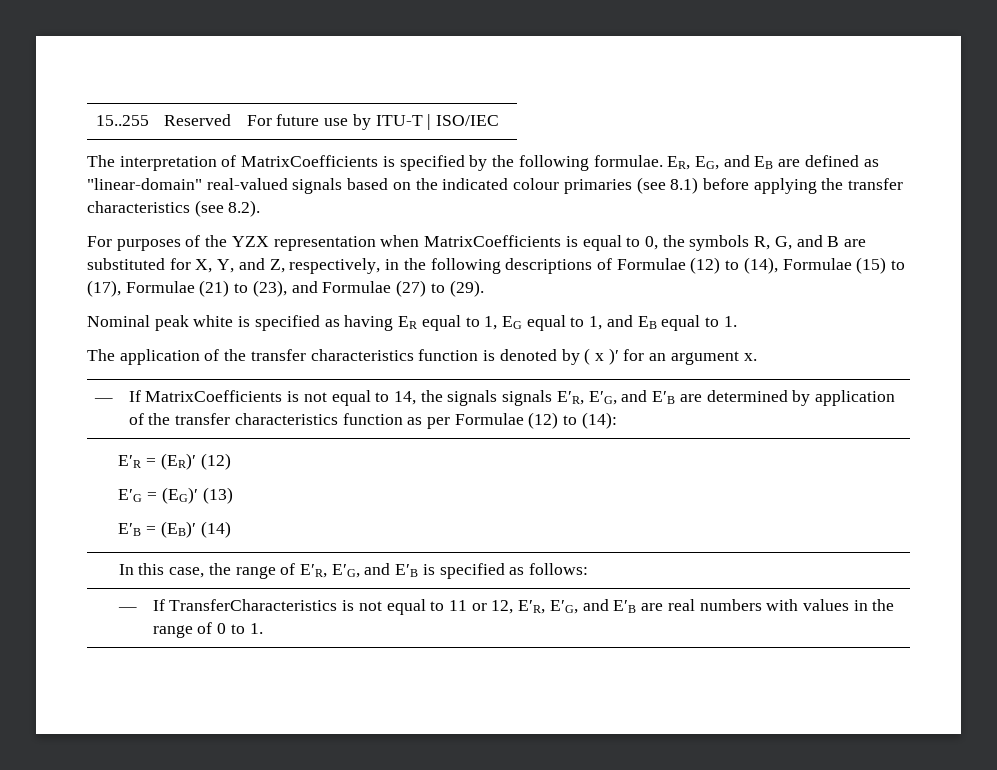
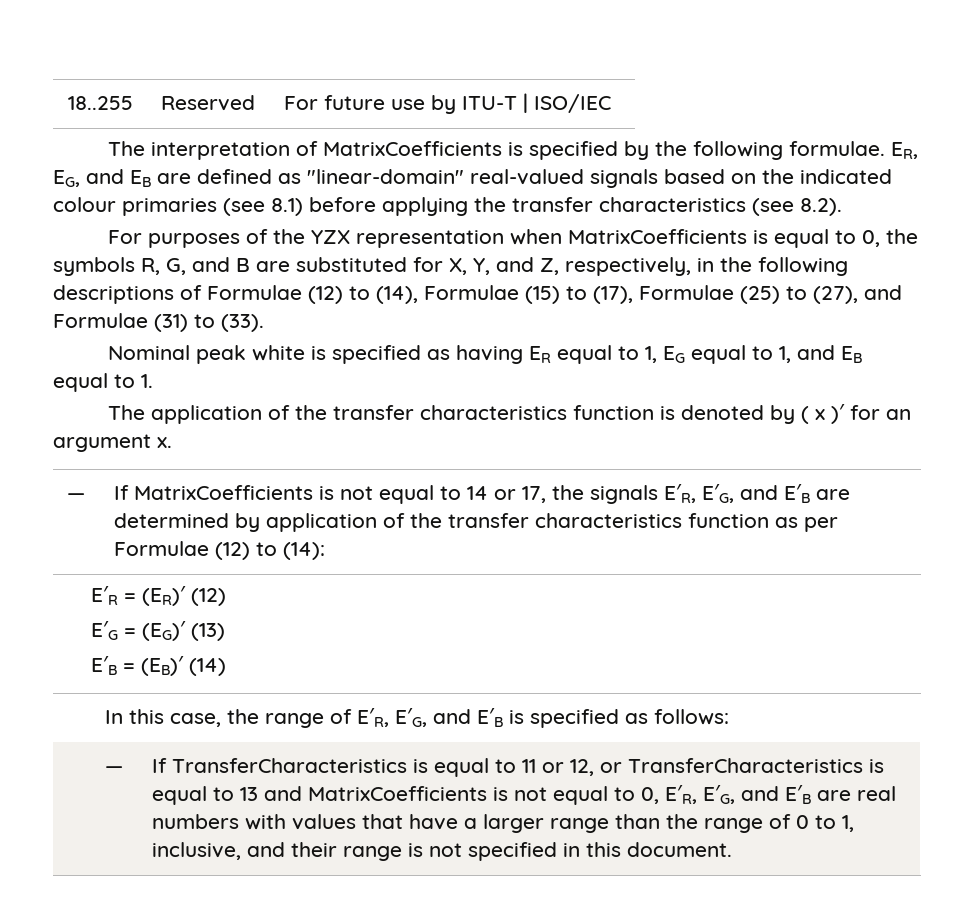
- 15..255 | Reserved | For future use by ITU-T | ISO/IEC
+ 18..255 | Reserved | For future use by ITU-T | ISO/IEC
- For purposes of the YZX representation when MatrixCoefficients is equal to 0, the symbols R, G, and B are substituted for X, Y, and Z, respectively, in the following descriptions of Formulae (12) to (14), Formulae (15) to (17), Formulae (21) to (23), and Formulae (27) to (29).
+ For purposes of the YZX representation when MatrixCoefficients is equal to 0, the symbols R, G, and B are substituted for X, Y, and Z, respectively, in the following descriptions of Formulae (12) to (14), Formulae (15) to (17), Formulae (25) to (27), and Formulae (31) to (33).
- — | If MatrixCoefficients is not equal to 14, the signals signals E′R, E′G, and E′B are determined by application of the transfer characteristics function as per Formulae (12) to (14):
+ — | If MatrixCoefficients is not equal to 14 or 17, the signals E′R, E′G, and E′B are determined by application of the transfer characteristics function as per Formulae (12) to (14):
- If TransferCharacteristics is not equal to 11 or 12, E′R, E′G, and E′B are real numbers with values in the range of 0 to 1.
+ If TransferCharacteristics is equal to 11 or 12, or TransferCharacteristics is equal to 13 and MatrixCoefficients is not equal to 0, E′R, E′G, and E′B are real numbers with values that have a larger range than the range of 0 to 1, inclusive, and their range is not specified in this document.

